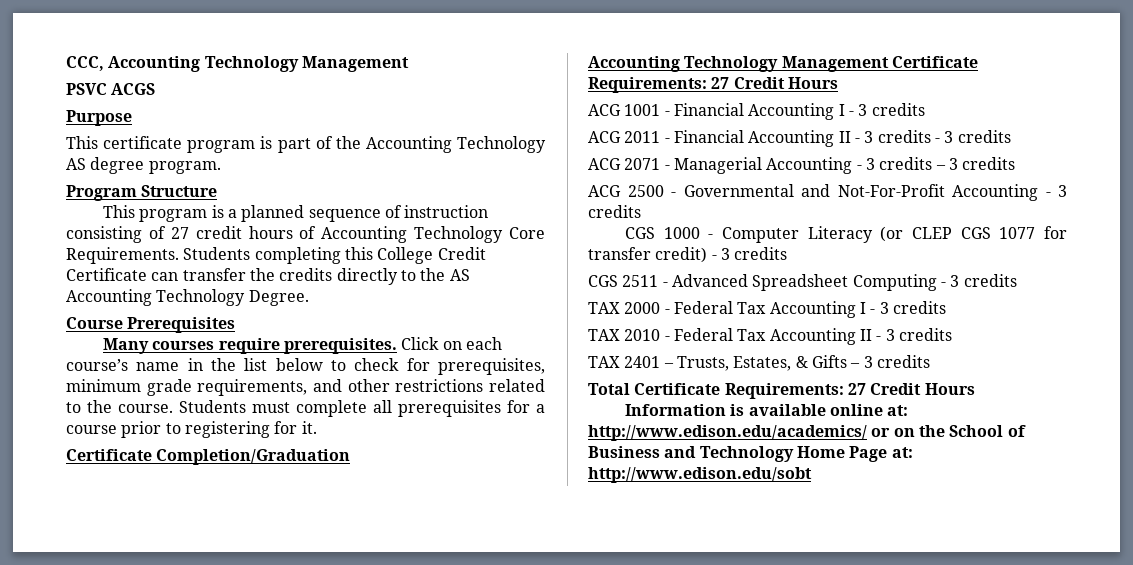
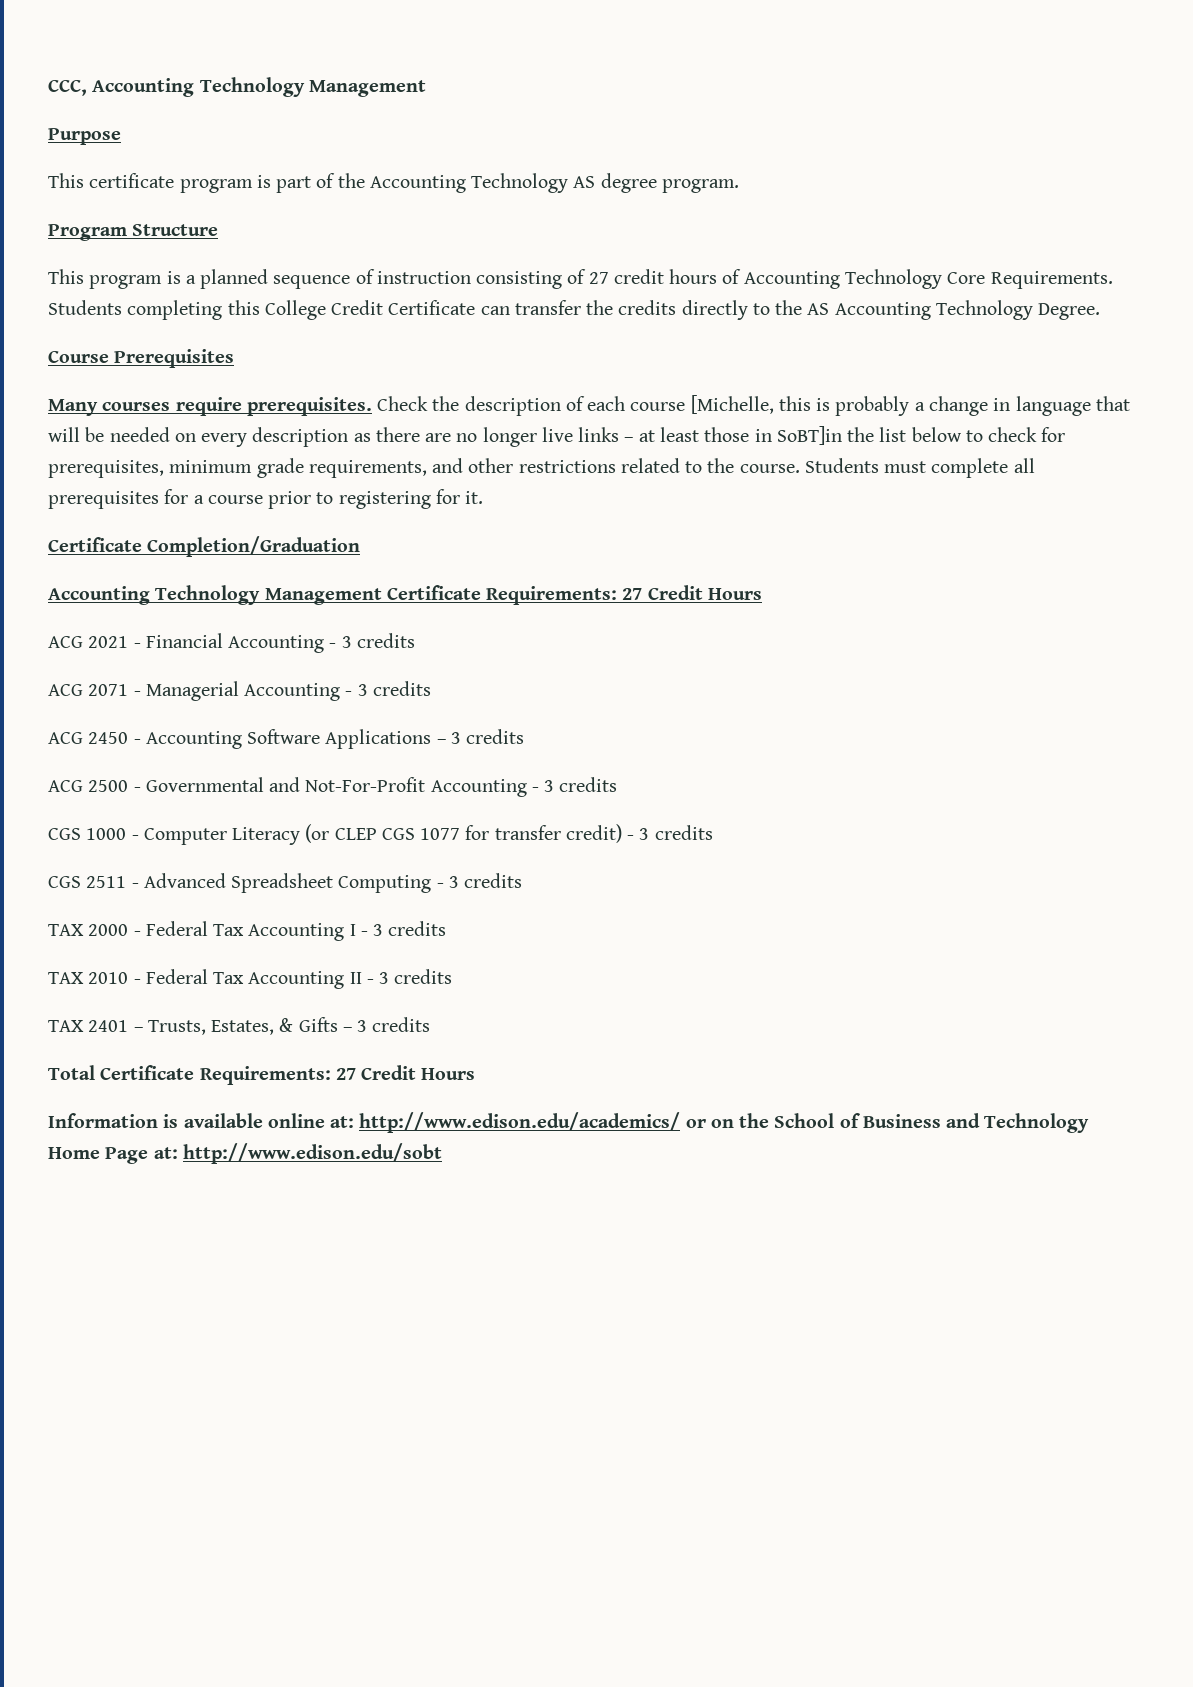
- PSVC ACGS
- Click on each course’s name in the list below to check for prerequisites, minimum grade requirements, and other restrictions related to the course.
+ Check the description of each course [Michelle, this is probably a change in language that will be needed on every description as there are no longer live links – at least those in SoBT]in the list below to check for prerequisites, minimum grade requirements, and other restrictions related to the course.
- ACG 1001 - Financial Accounting I - 3 credits
- ACG 2011 - Financial Accounting II - 3 credits - 3 credits
+ ACG 2021 - Financial Accounting - 3 credits
- ACG 2071 - Managerial Accounting - 3 credits – 3 credits
+ ACG 2071 - Managerial Accounting - 3 credits
+ ACG 2450 - Accounting Software Applications – 3 credits

